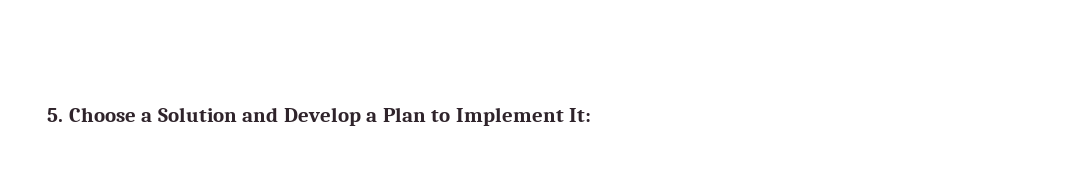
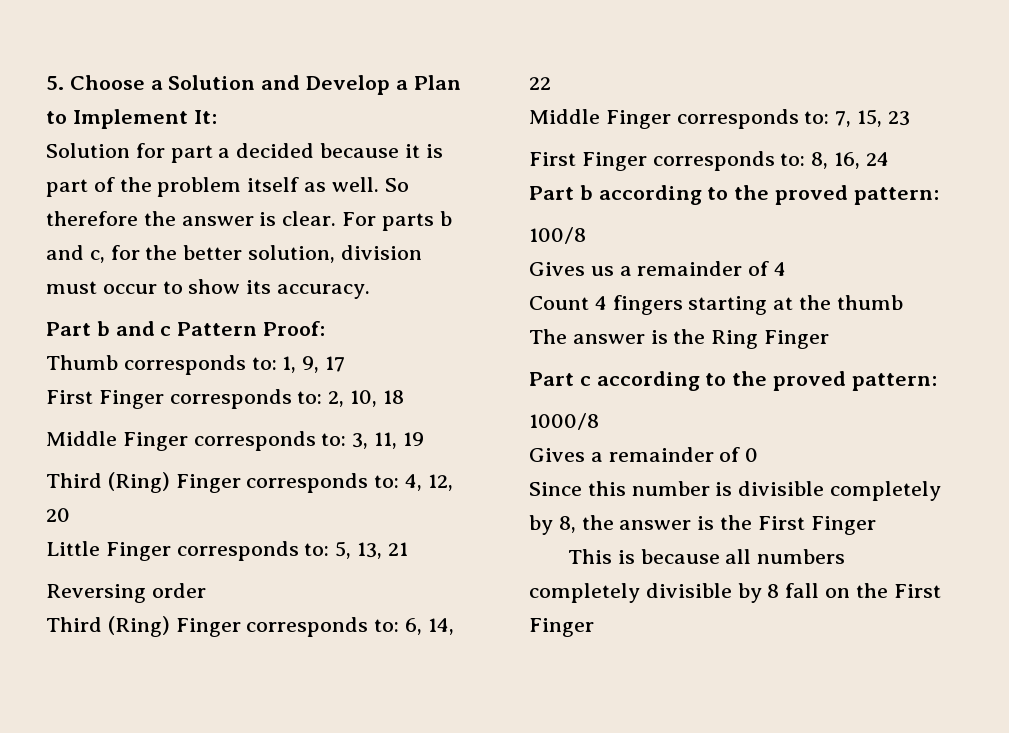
+ Solution for part a decided because it is part of the problem itself as well. So therefore the answer is clear. For parts b and c, for the better solution, division must occur to show its accuracy.
+ Part b and c Pattern Proof:
+ Thumb corresponds to: 1, 9, 17
+ First Finger corresponds to: 2, 10, 18
+ Middle Finger corresponds to: 3, 11, 19
+ Third (Ring) Finger corresponds to: 4, 12, 20
+ Little Finger corresponds to: 5, 13, 21
+ Reversing order
+ Third (Ring) Finger corresponds to: 6, 14, 22
+ Middle Finger corresponds to: 7, 15, 23
+ First Finger corresponds to: 8, 16, 24
+ Part b according to the proved pattern:
+ 100/8
+ Gives us a remainder of 4
+ Count 4 fingers starting at the thumb
+ The answer is the Ring Finger
+ Part c according to the proved pattern:
+ 1000/8
+ Gives a remainder of 0
+ Since this number is divisible completely by 8, the answer is the First Finger
+ This is because all numbers completely divisible by 8 fall on the First Finger

